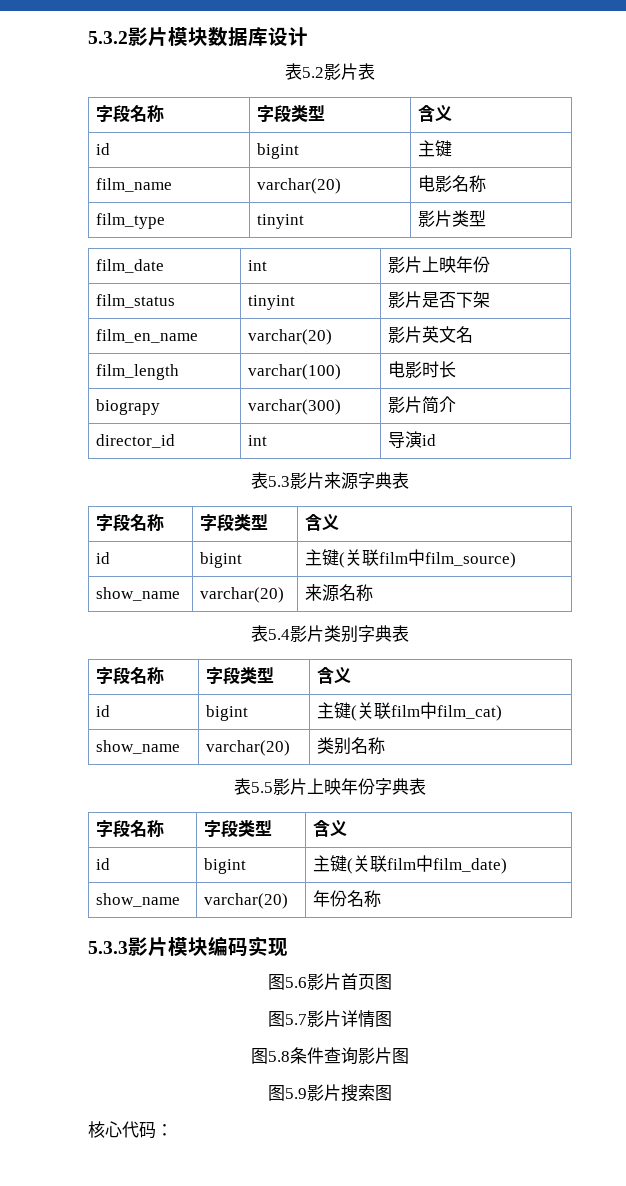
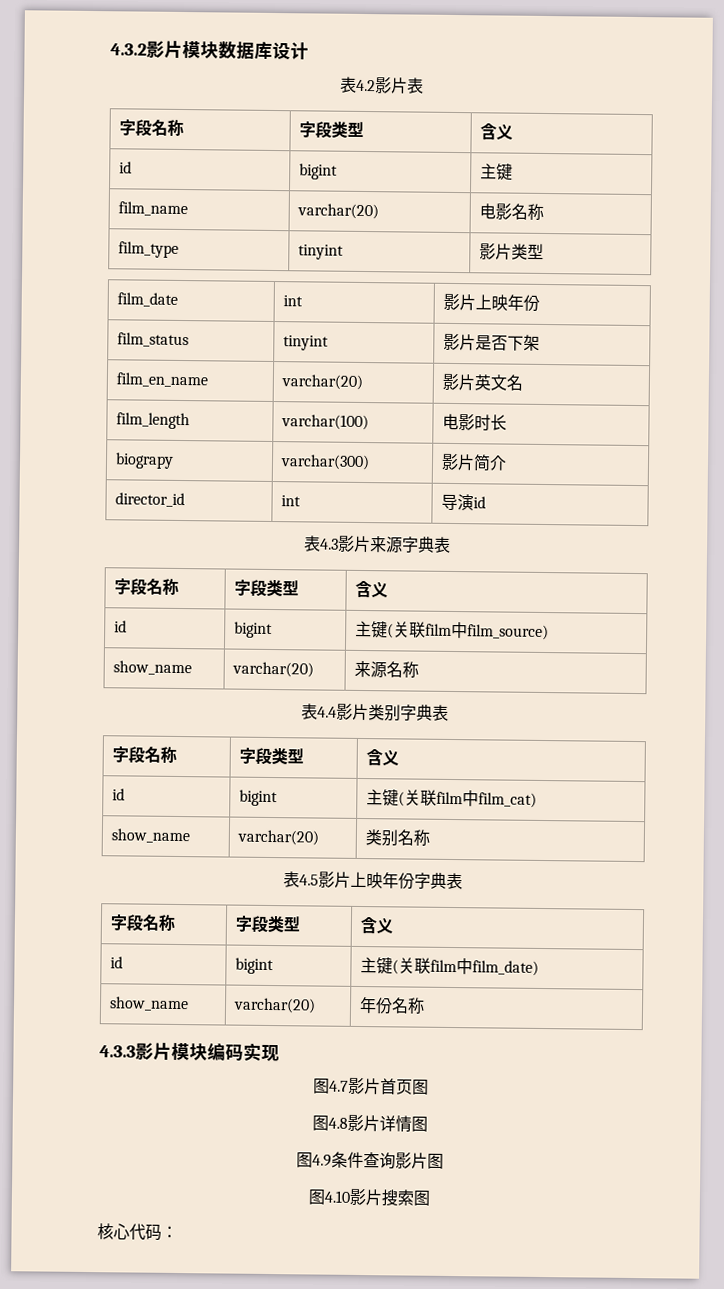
- 5.3.2影片模块数据库设计
+ 4.3.2影片模块数据库设计
- 表5.2影片表
+ 表4.2影片表
- 表5.3影片来源字典表
+ 表4.3影片来源字典表
- 表5.4影片类别字典表
+ 表4.4影片类别字典表
- 表5.5影片上映年份字典表
+ 表4.5影片上映年份字典表
- 5.3.3影片模块编码实现
+ 4.3.3影片模块编码实现
- 图5.6影片首页图
+ 图4.7影片首页图
- 图5.7影片详情图
+ 图4.8影片详情图
- 图5.8条件查询影片图
+ 图4.9条件查询影片图
- 图5.9影片搜索图
+ 图4.10影片搜索图

